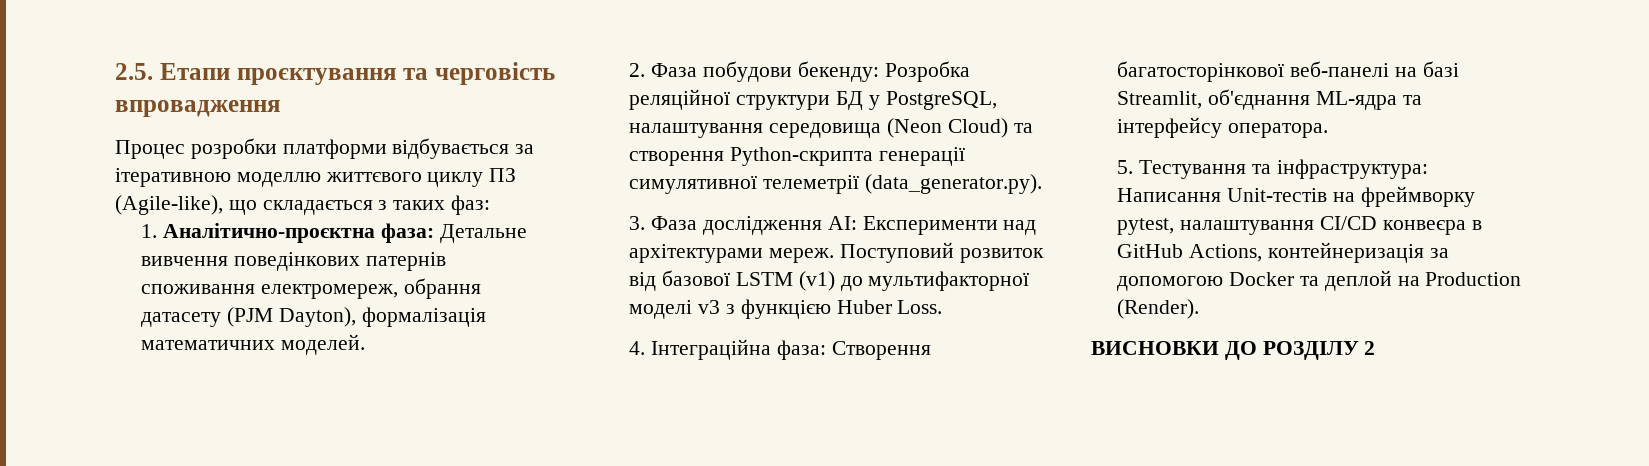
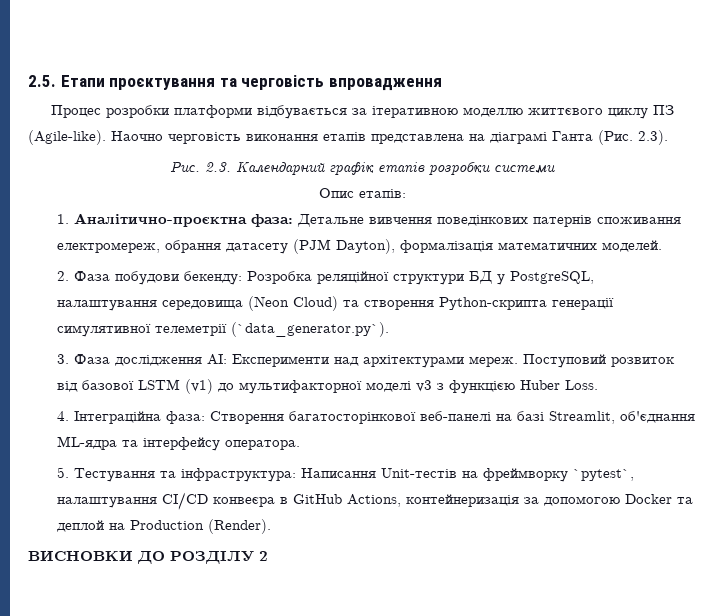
- Процес розробки платформи відбувається за ітеративною моделлю життєвого циклу ПЗ (Agile-like), що складається з таких фаз:
+ Процес розробки платформи відбувається за ітеративною моделлю життєвого циклу ПЗ (Agile-like). Наочно черговість виконання етапів представлена на діаграмі Ганта (Рис. 2.3).
+ Рис. 2.3. Календарний графік етапів розробки системи
+ Опис етапів:
- 2. Фаза побудови бекенду: Розробка реляційної структури БД у PostgreSQL, налаштування середовища (Neon Cloud) та створення Python-скрипта генерації симулятивної телеметрії (data_generator.py).
+ 2. Фаза побудови бекенду: Розробка реляційної структури БД у PostgreSQL, налаштування середовища (Neon Cloud) та створення Python-скрипта генерації симулятивної телеметрії (`data_generator.py`).
- 5. Тестування та інфраструктура: Написання Unit-тестів на фреймворку pytest, налаштування CI/CD конвеєра в GitHub Actions, контейнеризація за допомогою Docker та деплой на Production (Render).
+ 5. Тестування та інфраструктура: Написання Unit-тестів на фреймворку `pytest`, налаштування CI/CD конвеєра в GitHub Actions, контейнеризація за допомогою Docker та деплой на Production (Render).

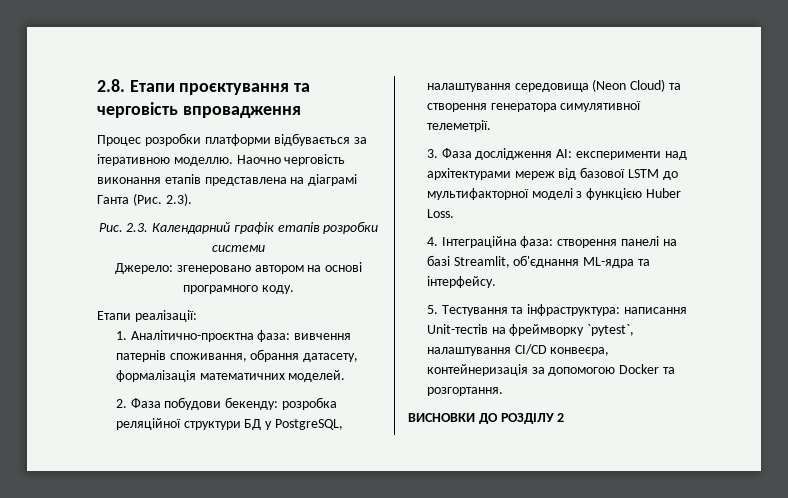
- 2.5. Етапи проєктування та черговість впровадження
+ 2.8. Етапи проєктування та черговість впровадження
- Процес розробки платформи відбувається за ітеративною моделлю життєвого циклу ПЗ (Agile-like).
+ Процес розробки платформи відбувається за ітеративною моделлю.
- Опис етапів:
- 1. Аналітично-проєктна фаза: Детальне вивчення поведінкових патернів споживання електромереж, обрання датасету (PJM Dayton), формалізація математичних моделей.
+ Джерело: згенеровано автором на основі програмного коду.
+ Етапи реалізації:
+ 1. Аналітично-проєктна фаза: вивчення патернів споживання, обрання датасету, формалізація математичних моделей.
- 2. Фаза побудови бекенду: Розробка реляційної структури БД у PostgreSQL, налаштування середовища (Neon Cloud) та створення Python-скрипта генерації симулятивної телеметрії (`data_generator.py`).
+ 2. Фаза побудови бекенду: розробка реляційної структури БД у PostgreSQL, налаштування середовища (Neon Cloud) та створення генератора симулятивної телеметрії.
- 3. Фаза дослідження AI: Експерименти над архітектурами мереж. Поступовий розвиток від базової LSTM (v1) до мультифакторної моделі v3 з функцією Huber Loss.
+ 3. Фаза дослідження AI: експерименти над архітектурами мереж від базової LSTM до мультифакторної моделі з функцією Huber Loss.
- 4. Інтеграційна фаза: Створення багатосторінкової веб-панелі на базі Streamlit, об'єднання ML-ядра та інтерфейсу оператора.
+ 4. Інтеграційна фаза: створення панелі на базі Streamlit, об'єднання ML-ядра та інтерфейсу.
- 5. Тестування та інфраструктура: Написання Unit-тестів на фреймворку `pytest`, налаштування CI/CD конвеєра в GitHub Actions, контейнеризація за допомогою Docker та деплой на Production (Render).
+ 5. Тестування та інфраструктура: написання Unit-тестів на фреймворку `pytest`, налаштування CI/CD конвеєра, контейнеризація за допомогою Docker та розгортання.

